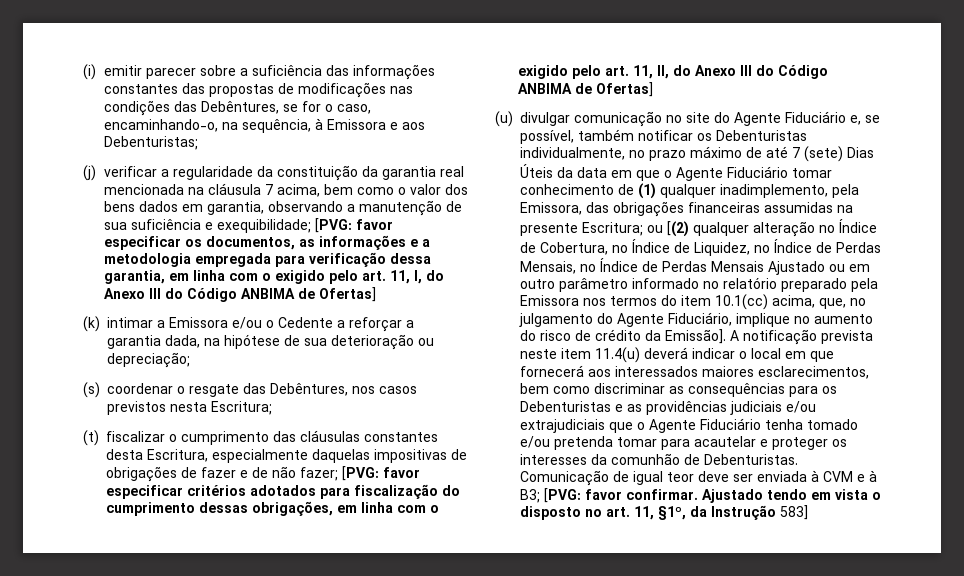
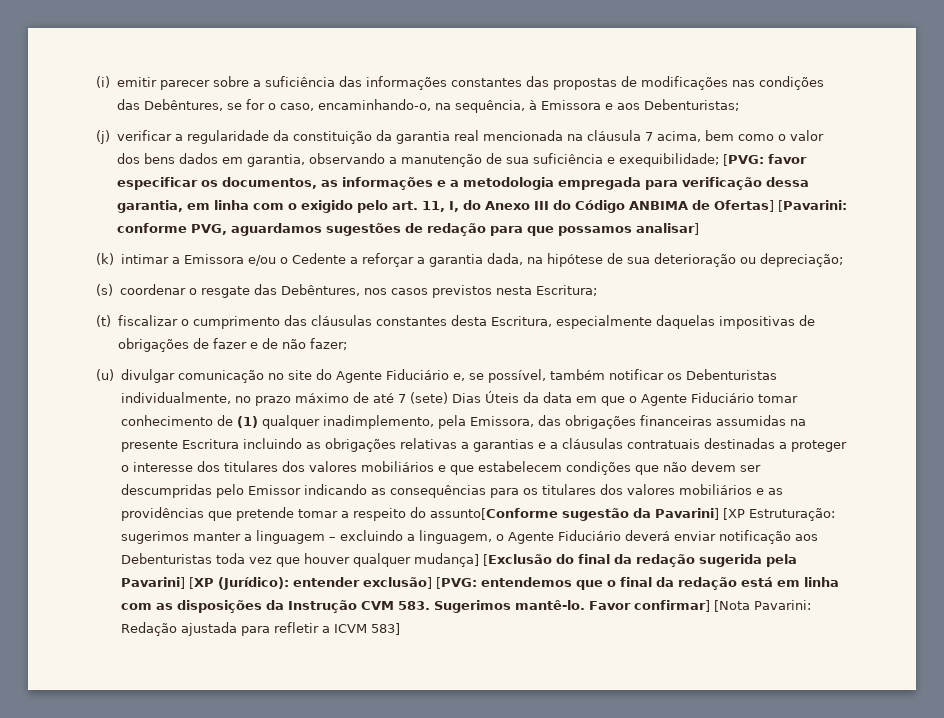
- favor especificar os documentos, as informações e a metodologia empregada para verificação dessa garantia, em linha com o exigido pelo art. 11, I, do Anexo III do Código ANBIMA de Ofertas]
+ favor especificar os documentos, as informações e a metodologia empregada para verificação dessa garantia, em linha com o exigido pelo art. 11, I, do Anexo III do Código ANBIMA de Ofertas] [Pavarini: conforme PVG, aguardamos sugestões de redação para que possamos analisar]
- (t) fiscalizar o cumprimento das cláusulas constantes desta Escritura, especialmente daquelas impositivas de obrigações de fazer e de não fazer; [PVG: favor especificar critérios adotados para fiscalização do cumprimento dessas obrigações, em linha com o exigido pelo art. 11, II, do Anexo III do Código ANBIMA de Ofertas]
+ (t) fiscalizar o cumprimento das cláusulas constantes desta Escritura, especialmente daquelas impositivas de obrigações de fazer e de não fazer;
- (u) divulgar comunicação no site do Agente Fiduciário e, se possível, também notificar os Debenturistas individualmente, no prazo máximo de até 7 (sete) Dias Úteis da data em que o Agente Fiduciário tomar conhecimento de (1) qualquer inadimplemento, pela Emissora, das obrigações financeiras assumidas na presente Escritura; ou [(2) qualquer alteração no Índice de Cobertura, no Índice de Liquidez, no Índice de Perdas Mensais, no Índice de Perdas Mensais Ajustado ou em outro parâmetro informado no relatório preparado pela Emissora nos termos do item 10.1(cc) acima, que, no julgamento do Agente Fiduciário, implique no aumento do risco de crédito da Emissão]. A notificação prevista neste item 11.4(u) deverá indicar o local em que fornecerá aos interessados maiores esclarecimentos, bem como discriminar as consequências para os Debenturistas e as providências judiciais e/ou extrajudiciais que o Agente Fiduciário tenha tomado e/ou pretenda tomar para acautelar e proteger os interesses da comunhão de Debenturistas. Comunicação de igual teor deve ser enviada à CVM e à B3; [PVG: favor confirmar. Ajustado tendo em vista o disposto no art. 11, §1º, da Instrução 583]
+ (u) divulgar comunicação no site do Agente Fiduciário e, se possível, também notificar os Debenturistas individualmente, no prazo máximo de até 7 (sete) Dias Úteis da data em que o Agente Fiduciário tomar conhecimento de (1) qualquer inadimplemento, pela Emissora, das obrigações financeiras assumidas na presente Escritura incluindo as obrigações relativas a garantias e a cláusulas contratuais destinadas a proteger o interesse dos titulares dos valores mobiliários e que estabelecem condições que não devem ser descumpridas pelo Emissor indicando as consequências para os titulares dos valores mobiliários e as providências que pretende tomar a respeito do assunto[Conforme sugestão da Pavarini] [XP Estruturação: sugerimos manter a linguagem – excluindo a linguagem, o Agente Fiduciário deverá enviar notificação aos Debenturistas toda vez que houver qualquer mudança] [Exclusão do final da redação sugerida pela Pavarini] [XP (Jurídico): entender exclusão] [PVG: entendemos que o final da redação está em linha com as disposições da Instrução CVM 583. Sugerimos mantê-lo. Favor confirmar] [Nota Pavarini: Redação ajustada para refletir a ICVM 583]

